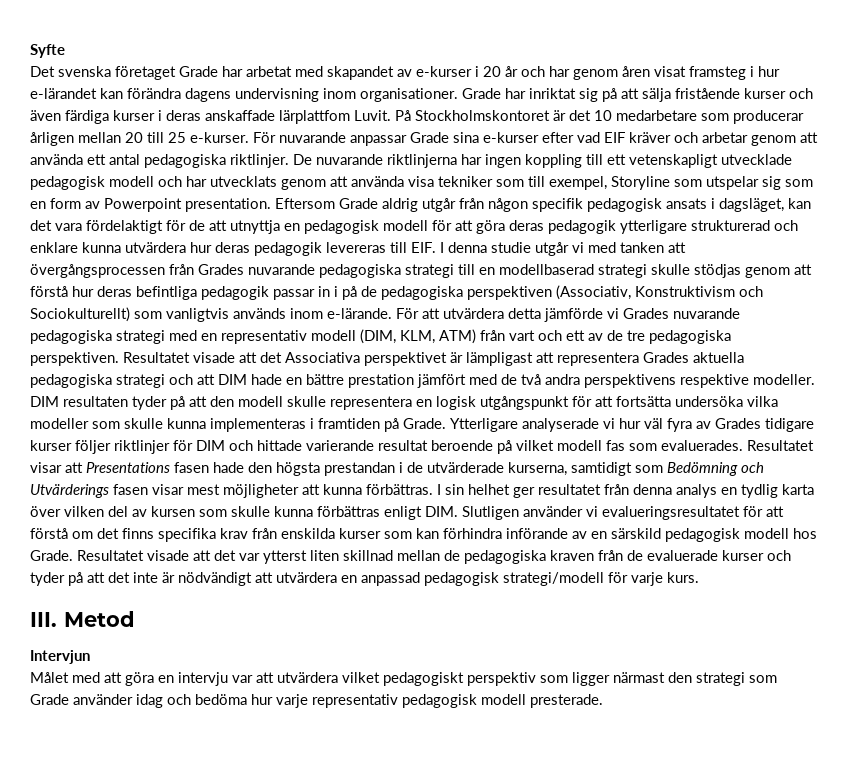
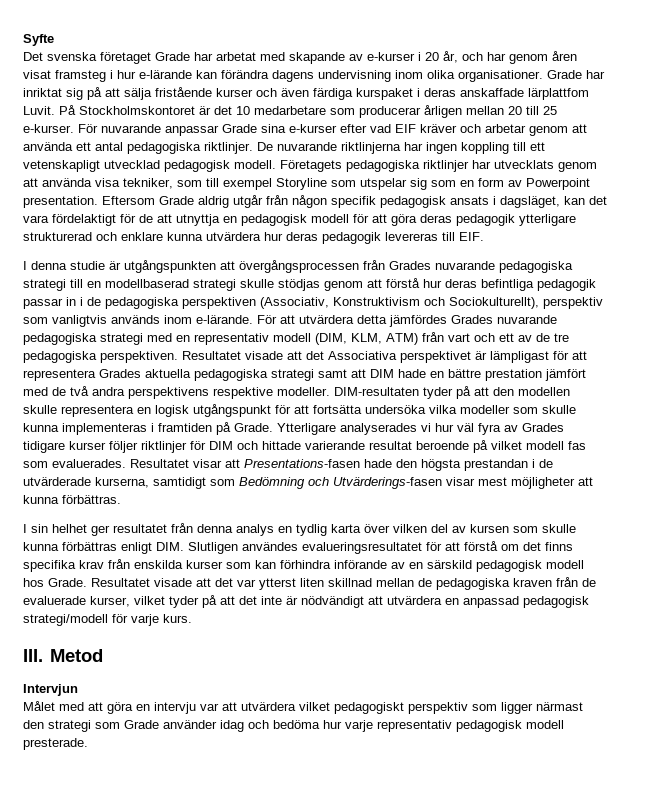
- Det svenska företaget Grade har arbetat med skapandet av e-kurser i 20 år och har genom åren visat framsteg i hur e-lärandet kan förändra dagens undervisning inom organisationer.
+ Det svenska företaget Grade har arbetat med skapande av e-kurser i 20 år, och har genom åren visat framsteg i hur e-lärande kan förändra dagens undervisning inom olika organisationer.
- Grade har inriktat sig på att sälja fristående kurser och även färdiga kurser i deras anskaffade lärplattfom Luvit.
+ Grade har inriktat sig på att sälja fristående kurser och även färdiga kurspaket i deras anskaffade lärplattfom Luvit.
- De nuvarande riktlinjerna har ingen koppling till ett vetenskapligt utvecklade pedagogisk modell och har utvecklats genom att använda visa tekniker som till exempel, Storyline som utspelar sig som en form av Powerpoint presentation.
+ De nuvarande riktlinjerna har ingen koppling till ett vetenskapligt utvecklad pedagogisk modell. Företagets pedagogiska riktlinjer har utvecklats genom att använda visa tekniker, som till exempel Storyline som utspelar sig som en form av Powerpoint presentation.
- Eftersom Grade aldrig utgår från någon specifik pedagogisk ansats i dagsläget, kan det vara fördelaktigt för de att utnyttja en pedagogisk modell för att göra deras pedagogik ytterligare strukturerad och enklare kunna utvärdera hur deras pedagogik levereras till EIF. I denna studie utgår vi med tanken att övergångsprocessen från Grades nuvarande pedagogiska strategi till en modellbaserad strategi skulle stödjas genom att förstå hur deras befintliga pedagogik passar in i på de pedagogiska perspektiven (Associativ, Konstruktivism och Sociokulturellt) som vanligtvis används inom e-lärande.
+ Eftersom Grade aldrig utgår från någon specifik pedagogisk ansats i dagsläget, kan det vara fördelaktigt för de att utnyttja en pedagogisk modell för att göra deras pedagogik ytterligare strukturerad och enklare kunna utvärdera hur deras pedagogik levereras till EIF.
+ I denna studie är utgångspunkten att övergångsprocessen från Grades nuvarande pedagogiska strategi till en modellbaserad strategi skulle stödjas genom att förstå hur deras befintliga pedagogik passar in i de pedagogiska perspektiven (Associativ, Konstruktivism och Sociokulturellt), perspektiv som vanligtvis används inom e-lärande.
- För att utvärdera detta jämförde vi Grades nuvarande pedagogiska strategi med en representativ modell (DIM, KLM, ATM) från vart och ett av de tre pedagogiska perspektiven.
+ För att utvärdera detta jämfördes Grades nuvarande pedagogiska strategi med en representativ modell (DIM, KLM, ATM) från vart och ett av de tre pedagogiska perspektiven.
- Resultatet visade att det Associativa perspektivet är lämpligast att representera Grades aktuella pedagogiska strategi och att DIM hade en bättre prestation jämfört med de två andra perspektivens respektive modeller.
+ Resultatet visade att det Associativa perspektivet är lämpligast för att representera Grades aktuella pedagogiska strategi samt att DIM hade en bättre prestation jämfört med de två andra perspektivens respektive modeller.
- DIM resultaten tyder på att den modell skulle representera en logisk utgångspunkt för att fortsätta undersöka vilka modeller som skulle kunna implementeras i framtiden på Grade.
+ DIM-resultaten tyder på att den modellen skulle representera en logisk utgångspunkt för att fortsätta undersöka vilka modeller som skulle kunna implementeras i framtiden på Grade.
- Ytterligare analyserade vi hur väl fyra av Grades tidigare kurser följer riktlinjer för DIM och hittade varierande resultat beroende på vilket modell fas som evaluerades.
+ Ytterligare analyserades vi hur väl fyra av Grades tidigare kurser följer riktlinjer för DIM och hittade varierande resultat beroende på vilket modell fas som evaluerades.
- Resultatet visar att Presentations fasen hade den högsta prestandan i de utvärderade kurserna, samtidigt som Bedömning och Utvärderings fasen visar mest möjligheter att kunna förbättras. I sin helhet ger resultatet från denna analys en tydlig karta över vilken del av kursen som skulle kunna förbättras enligt DIM. Slutligen använder vi evalueringsresultatet för att förstå om det finns specifika krav från enskilda kurser som kan förhindra införande av en särskild pedagogisk modell hos Grade.
+ Resultatet visar att Presentations-fasen hade den högsta prestandan i de utvärderade kurserna, samtidigt som Bedömning och Utvärderings-fasen visar mest möjligheter att kunna förbättras.
+ I sin helhet ger resultatet från denna analys en tydlig karta över vilken del av kursen som skulle kunna förbättras enligt DIM. Slutligen användes evalueringsresultatet för att förstå om det finns specifika krav från enskilda kurser som kan förhindra införande av en särskild pedagogisk modell hos Grade.
- Resultatet visade att det var ytterst liten skillnad mellan de pedagogiska kraven från de evaluerade kurser och tyder på att det inte är nödvändigt att utvärdera en anpassad pedagogisk strategi/modell för varje kurs.
+ Resultatet visade att det var ytterst liten skillnad mellan de pedagogiska kraven från de evaluerade kurser, vilket tyder på att det inte är nödvändigt att utvärdera en anpassad pedagogisk strategi/modell för varje kurs.

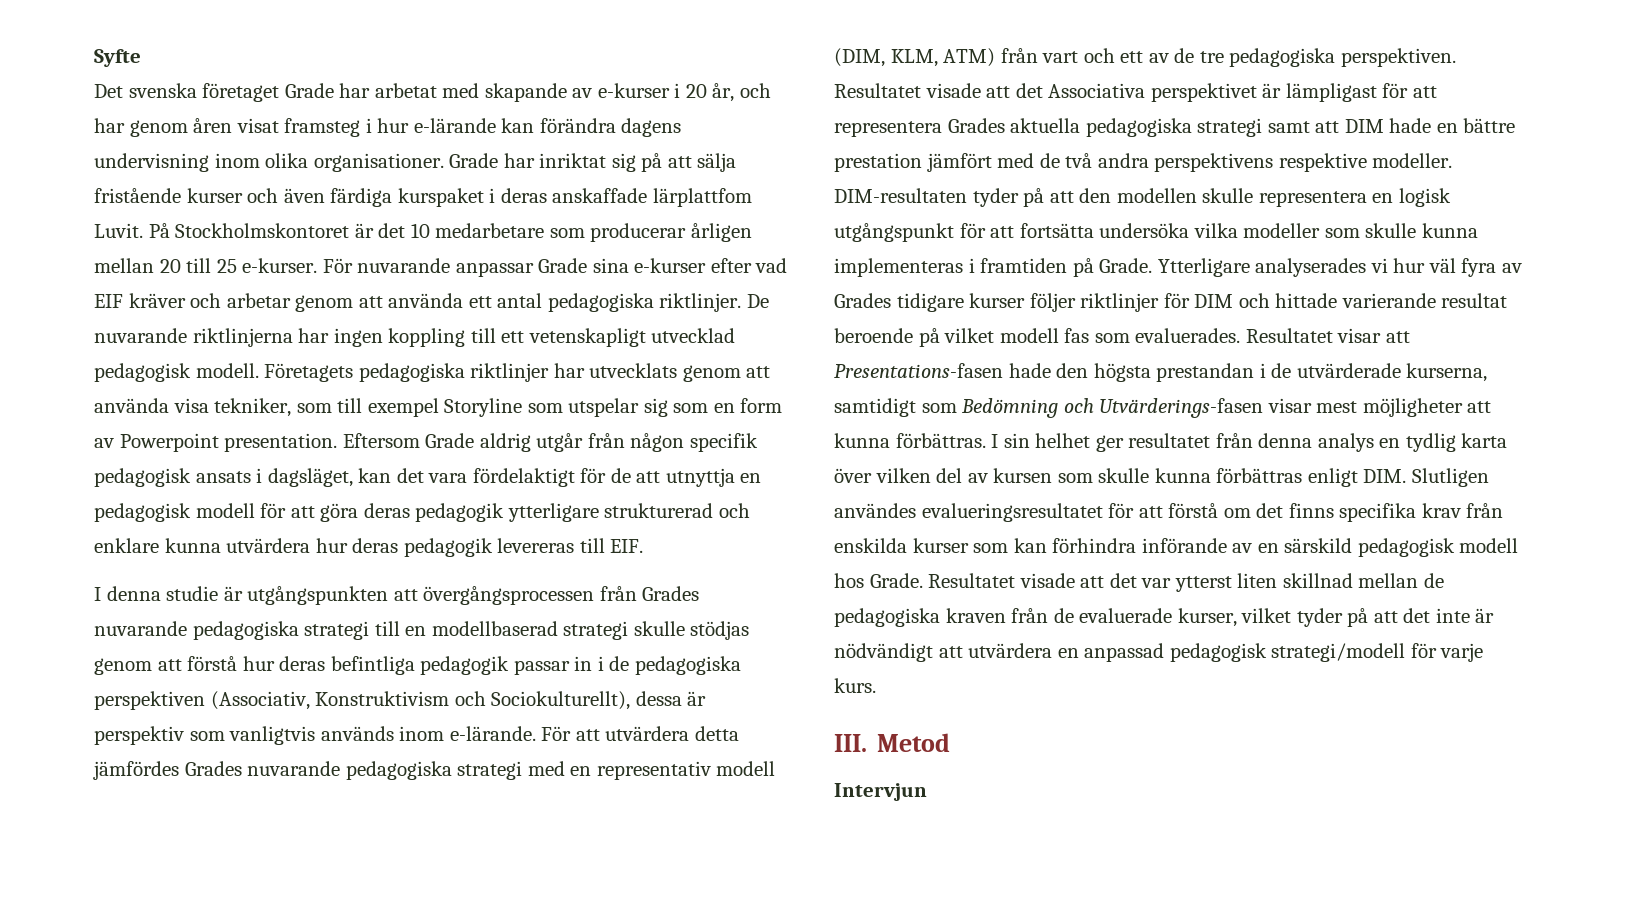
- I denna studie är utgångspunkten att övergångsprocessen från Grades nuvarande pedagogiska strategi till en modellbaserad strategi skulle stödjas genom att förstå hur deras befintliga pedagogik passar in i de pedagogiska perspektiven (Associativ, Konstruktivism och Sociokulturellt), perspektiv som vanligtvis används inom e-lärande.
+ I denna studie är utgångspunkten att övergångsprocessen från Grades nuvarande pedagogiska strategi till en modellbaserad strategi skulle stödjas genom att förstå hur deras befintliga pedagogik passar in i de pedagogiska perspektiven (Associativ, Konstruktivism och Sociokulturellt), dessa är perspektiv som vanligtvis används inom e-lärande.
- Resultatet visar att Presentations-fasen hade den högsta prestandan i de utvärderade kurserna, samtidigt som Bedömning och Utvärderings-fasen visar mest möjligheter att kunna förbättras.
- I sin helhet ger resultatet från denna analys en tydlig karta över vilken del av kursen som skulle kunna förbättras enligt DIM. Slutligen användes evalueringsresultatet för att förstå om det finns specifika krav från enskilda kurser som kan förhindra införande av en särskild pedagogisk modell hos Grade.
+ Resultatet visar att Presentations-fasen hade den högsta prestandan i de utvärderade kurserna, samtidigt som Bedömning och Utvärderings-fasen visar mest möjligheter att kunna förbättras. I sin helhet ger resultatet från denna analys en tydlig karta över vilken del av kursen som skulle kunna förbättras enligt DIM. Slutligen användes evalueringsresultatet för att förstå om det finns specifika krav från enskilda kurser som kan förhindra införande av en särskild pedagogisk modell hos Grade.
- Målet med att göra en intervju var att utvärdera vilket pedagogiskt perspektiv som ligger närmast den strategi som Grade använder idag och bedöma hur varje representativ pedagogisk modell presterade.

